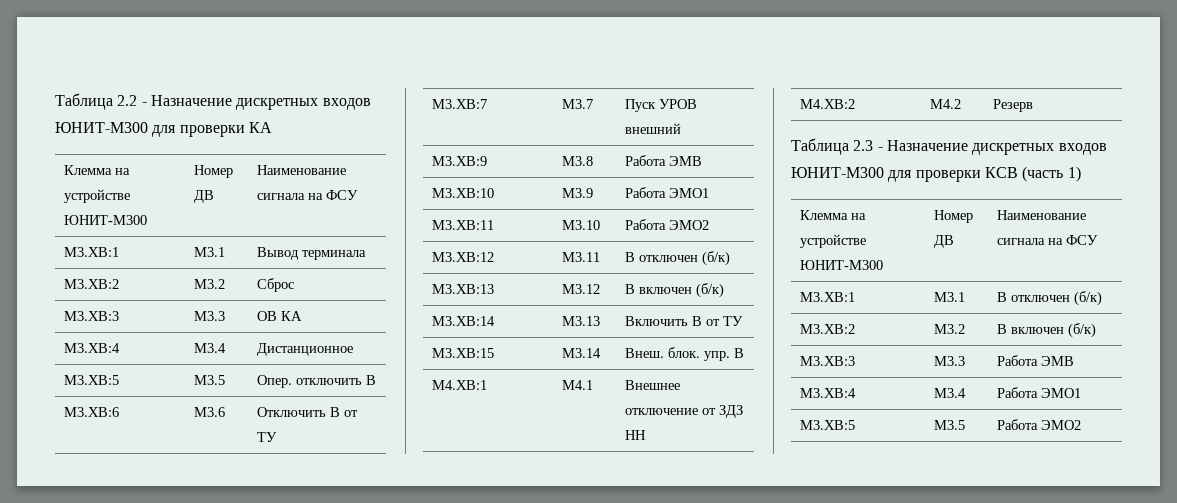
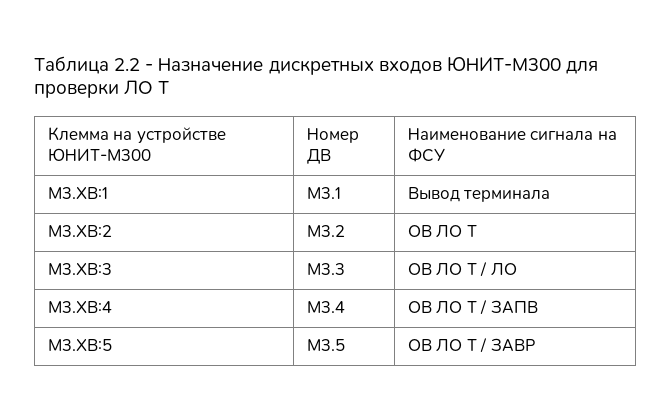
- Таблица 2.2 - Назначение дискретных входов ЮНИТ-М300 для проверки КА
+ Таблица 2.2 - Назначение дискретных входов ЮНИТ-М300 для проверки ЛО Т
- М3.XB:2 | М3.2 | Сброс
+ М3.XB:2 | М3.2 | ОВ ЛО Т
- М3.XB:3 | М3.3 | ОВ КА
- М3.XB:4 | М3.4 | Дистанционное
- М3.XB:5 | М3.5 | Опер. отключить В
- М3.XB:6 | М3.6 | Отключить В от ТУ
- М3.XB:7 | М3.7 | Пуск УРОВ внешний
- М3.XB:9 | М3.8 | Работа ЭМВ
- М3.XB:10 | М3.9 | Работа ЭМО1
- М3.XB:11 | М3.10 | Работа ЭМО2
- М3.XB:12 | М3.11 | В отключен (б/к)
- М3.XB:13 | М3.12 | В включен (б/к)
- М3.XB:14 | М3.13 | Включить В от ТУ
- М3.XB:15 | М3.14 | Внеш. блок. упр. В
- М4.XB:1 | М4.1 | Внешнее отключение от ЗДЗ НН
- М4.XB:2 | М4.2 | Резерв
- Таблица 2.3 - Назначение дискретных входов ЮНИТ-М300 для проверки КСВ (часть 1)
- Клемма на устройстве ЮНИТ-М300 | Номер ДВ | Наименование сигнала на ФСУ
- М3.XB:1 | М3.1 | В отключен (б/к)
- М3.XB:2 | М3.2 | В включен (б/к)
- М3.XB:3 | М3.3 | Работа ЭМВ
- М3.XB:4 | М3.4 | Работа ЭМО1
- М3.XB:5 | М3.5 | Работа ЭМО2
+ М3.XB:3 | М3.3 | ОВ ЛО Т / ЛО
+ М3.XB:4 | М3.4 | ОВ ЛО Т / ЗАПВ
+ М3.XB:5 | М3.5 | ОВ ЛО Т / ЗАВР

